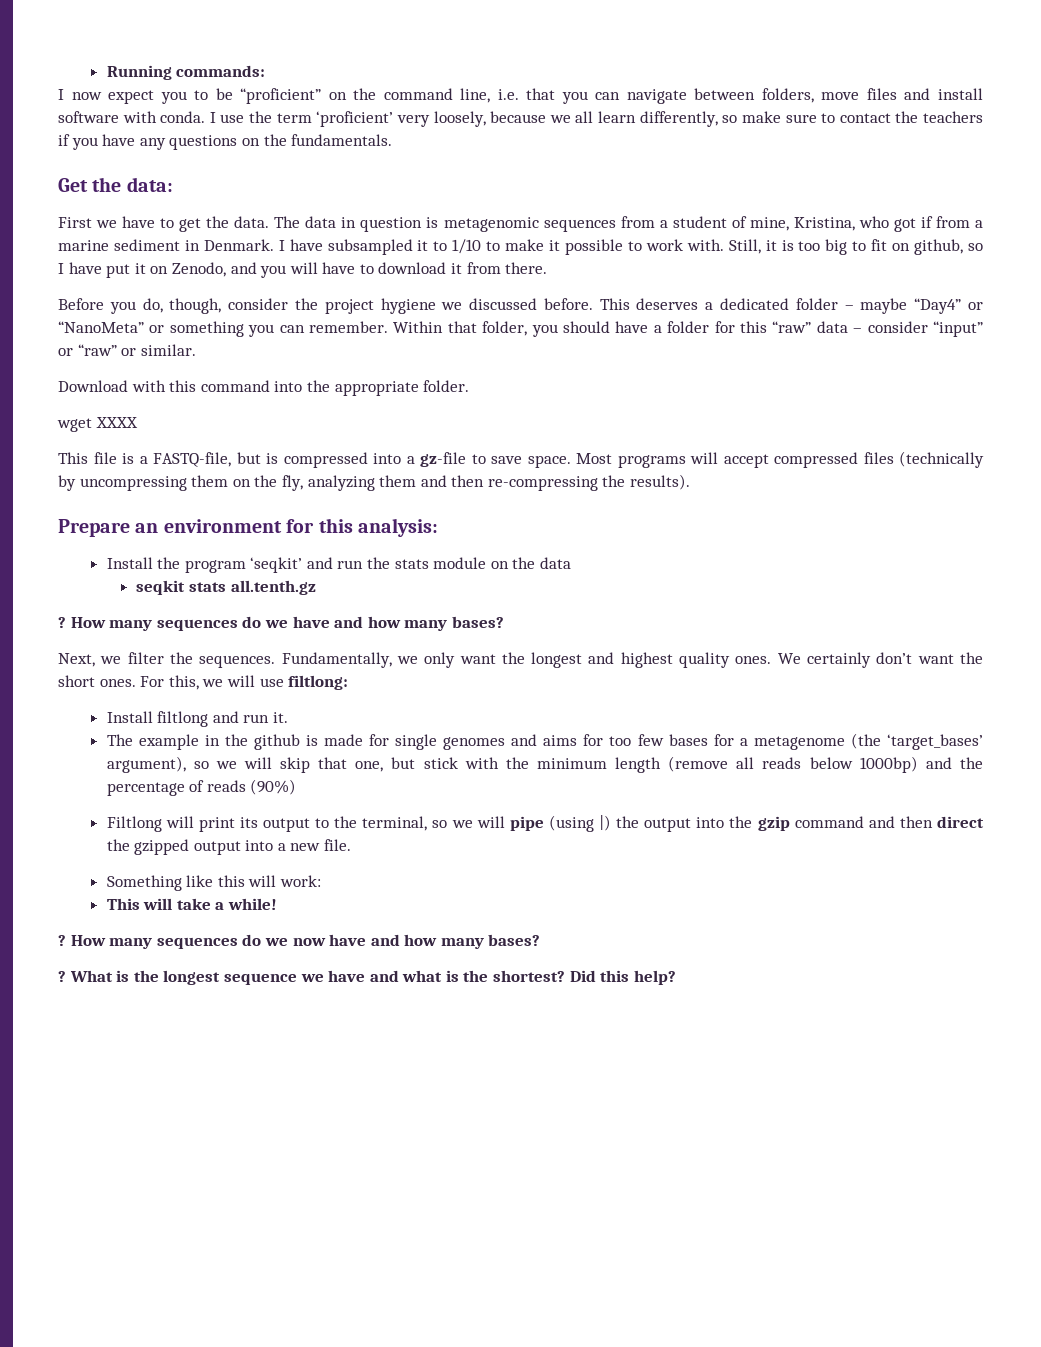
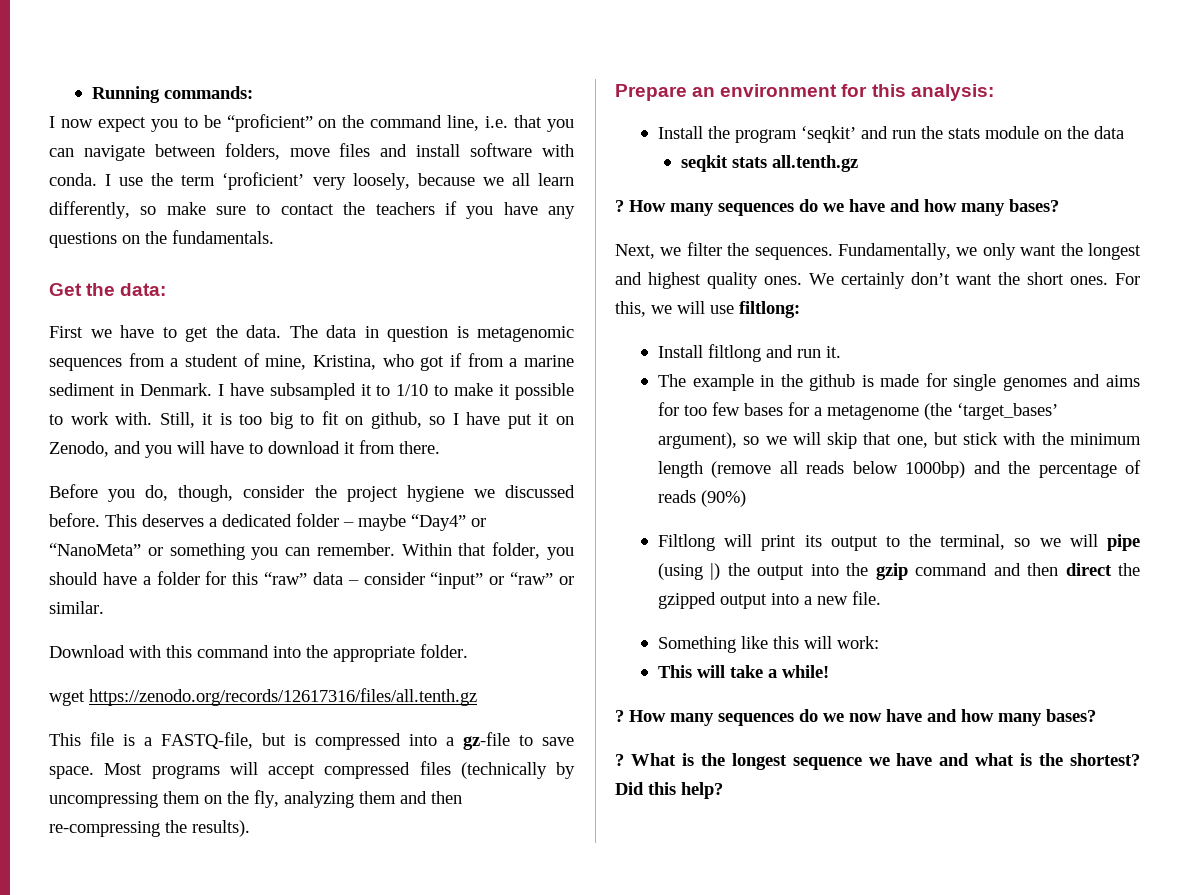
- wget XXXX
+ wget https://zenodo.org/records/12617316/files/all.tenth.gz

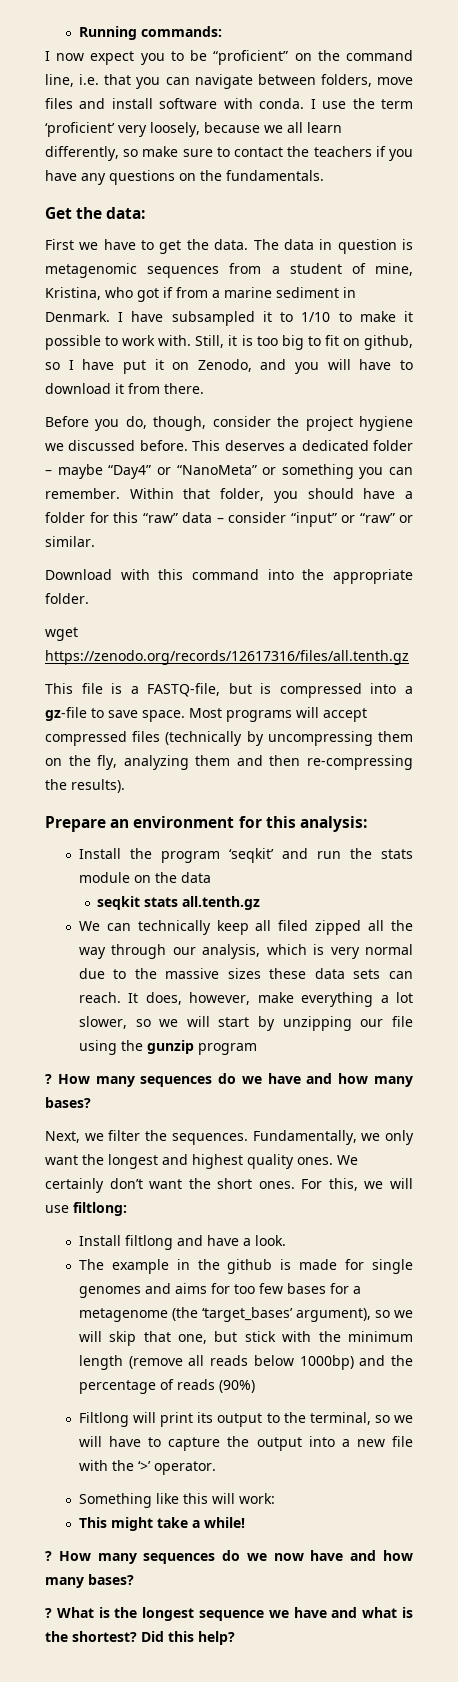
+ We can technically keep all filed zipped all the way through our analysis, which is very normal due to the massive sizes these data sets can reach. It does, however, make everything a lot slower, so we will start by unzipping our file using the gunzip program
- Install filtlong and run it.
+ Install filtlong and have a look.
- Filtlong will print its output to the terminal, so we will pipe (using |) the output into the gzip command and then direct the gzipped output into a new file.
+ Filtlong will print its output to the terminal, so we will have to capture the output into a new file with the ‘>’ operator.
- This will take a while!
+ This might take a while!

